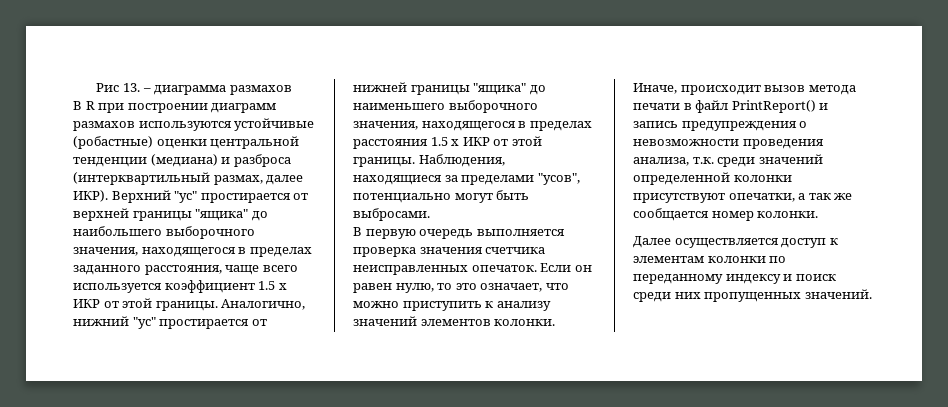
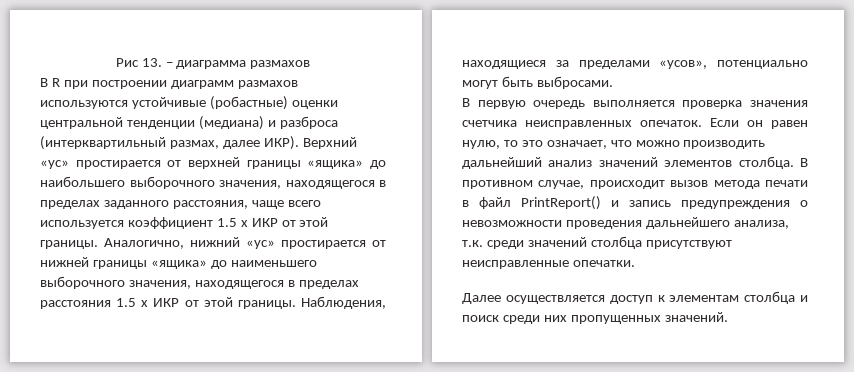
- Верхний "ус" простирается от верхней границы "ящика" до наибольшего выборочного значения, находящегося в пределах заданного расстояния, чаще всего используется коэффициент 1.5 х ИКР от этой границы.
+ Верхний «ус» простирается от верхней границы «ящика» до наибольшего выборочного значения, находящегося в пределах заданного расстояния, чаще всего используется коэффициент 1.5 х ИКР от этой границы.
- Аналогично, нижний "ус" простирается от нижней границы "ящика" до наименьшего выборочного значения, находящегося в пределах расстояния 1.5 х ИКР от этой границы.
+ Аналогично, нижний «ус» простирается от нижней границы «ящика» до наименьшего выборочного значения, находящегося в пределах расстояния 1.5 х ИКР от этой границы.
- Наблюдения, находящиеся за пределами "усов", потенциально могут быть выбросами.
+ Наблюдения, находящиеся за пределами «усов», потенциально могут быть выбросами.
- Если он равен нулю, то это означает, что можно приступить к анализу значений элементов колонки. Иначе, происходит вызов метода печати в файл PrintReport() и запись предупреждения о невозможности проведения анализа, т.к. среди значений определенной колонки присутствуют опечатки, а так же сообщается номер колонки.
+ Если он равен нулю, то это означает, что можно производить дальнейший анализ значений элементов столбца. В противном случае, происходит вызов метода печати в файл PrintReport() и запись предупреждения о невозможности проведения дальнейшего анализа, т.к. среди значений столбца присутствуют неисправленные опечатки.
- Далее осуществляется доступ к элементам колонки по переданному индексу и поиск среди них пропущенных значений.
+ Далее осуществляется доступ к элементам столбца и поиск среди них пропущенных значений.

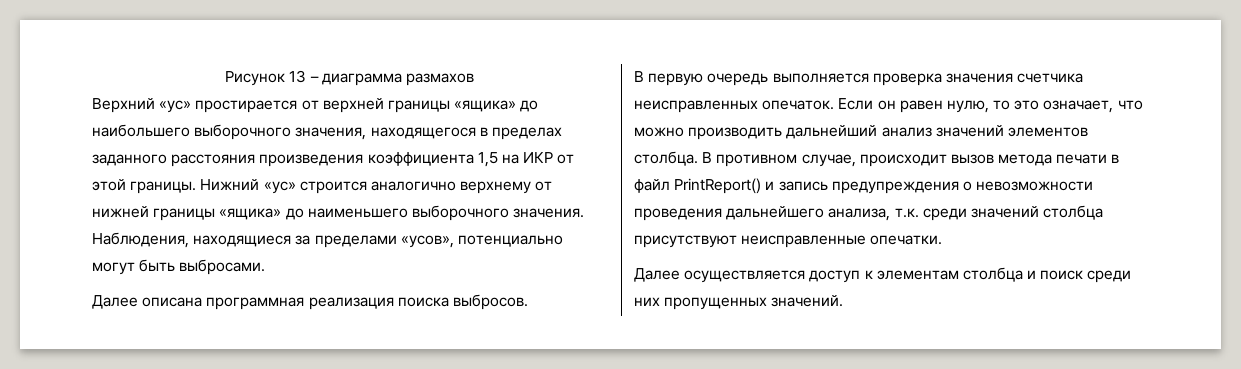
- Рис 13. – диаграмма размахов
+ Рисунок 13 – диаграмма размахов
- В R при построении диаграмм размахов используются устойчивые (робастные) оценки центральной тенденции (медиана) и разброса (интерквартильный размах, далее ИКР). Верхний «ус» простирается от верхней границы «ящика» до наибольшего выборочного значения, находящегося в пределах заданного расстояния, чаще всего используется коэффициент 1.5 х ИКР от этой границы. Аналогично, нижний «ус» простирается от нижней границы «ящика» до наименьшего выборочного значения, находящегося в пределах расстояния 1.5 х ИКР от этой границы.
+ Верхний «ус» простирается от верхней границы «ящика» до наибольшего выборочного значения, находящегося в пределах заданного расстояния произведения коэффициента 1,5 на ИКР от этой границы. Нижний «ус» строится аналогично верхнему от нижней границы «ящика» до наименьшего выборочного значения.
+ Далее описана программная реализация поиска выбросов.

